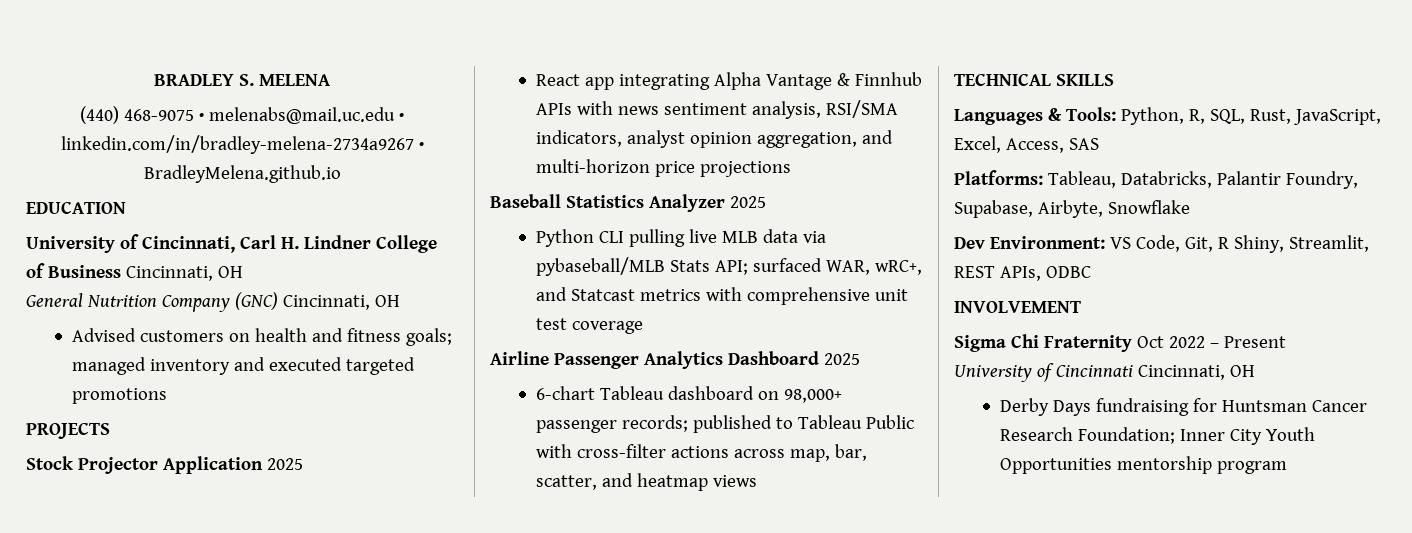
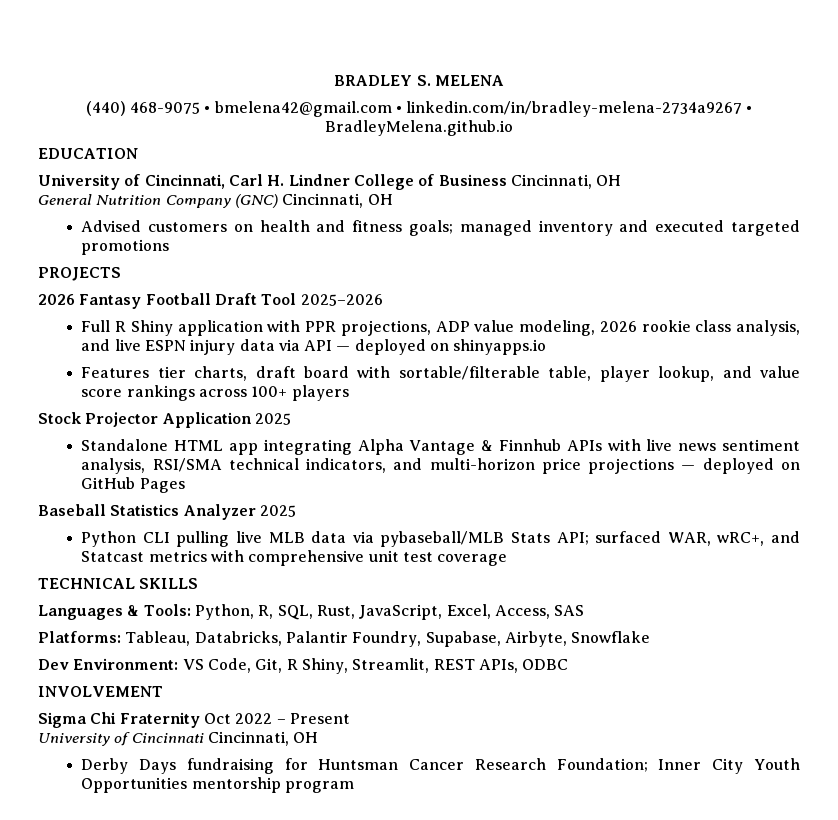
- (440) 468-9075 • melenabs@mail.uc.edu • linkedin.com/in/bradley-melena-2734a9267 • BradleyMelena.github.io
+ (440) 468-9075 • bmelena42@gmail.com • linkedin.com/in/bradley-melena-2734a9267 • BradleyMelena.github.io
+ 2026 Fantasy Football Draft Tool 2025–2026
+ Full R Shiny application with PPR projections, ADP value modeling, 2026 rookie class analysis, and live ESPN injury data via API — deployed on shinyapps.io
+ Features tier charts, draft board with sortable/filterable table, player lookup, and value score rankings across 100+ players
- React app integrating Alpha Vantage & Finnhub APIs with news sentiment analysis, RSI/SMA indicators, analyst opinion aggregation, and multi-horizon price projections
+ Standalone HTML app integrating Alpha Vantage & Finnhub APIs with live news sentiment analysis, RSI/SMA technical indicators, and multi-horizon price projections — deployed on GitHub Pages
- Airline Passenger Analytics Dashboard 2025
- 6-chart Tableau dashboard on 98,000+ passenger records; published to Tableau Public with cross-filter actions across map, bar, scatter, and heatmap views

